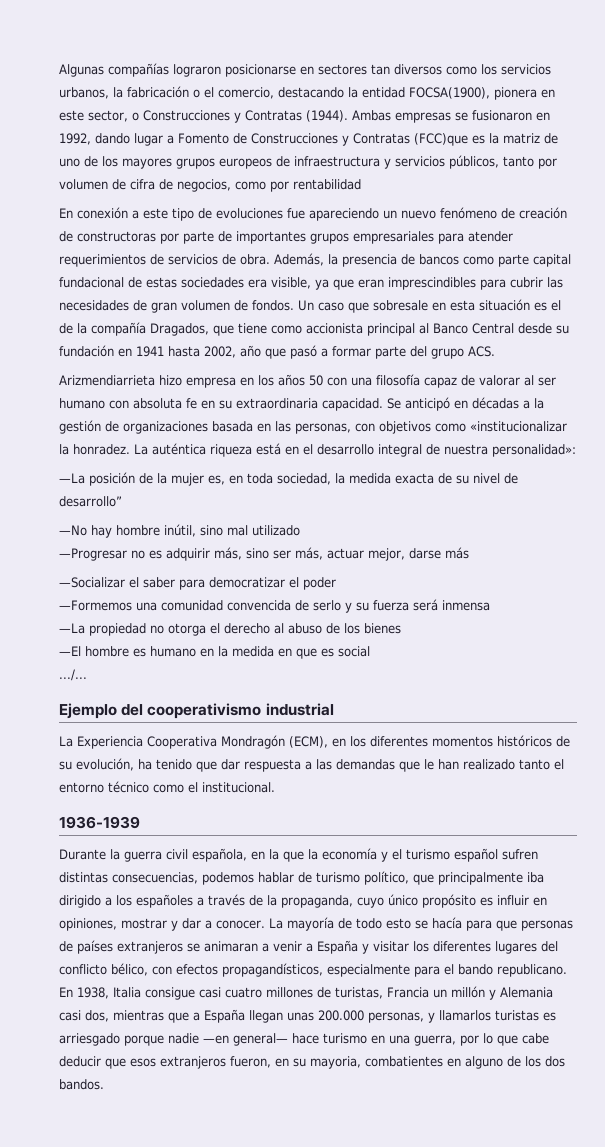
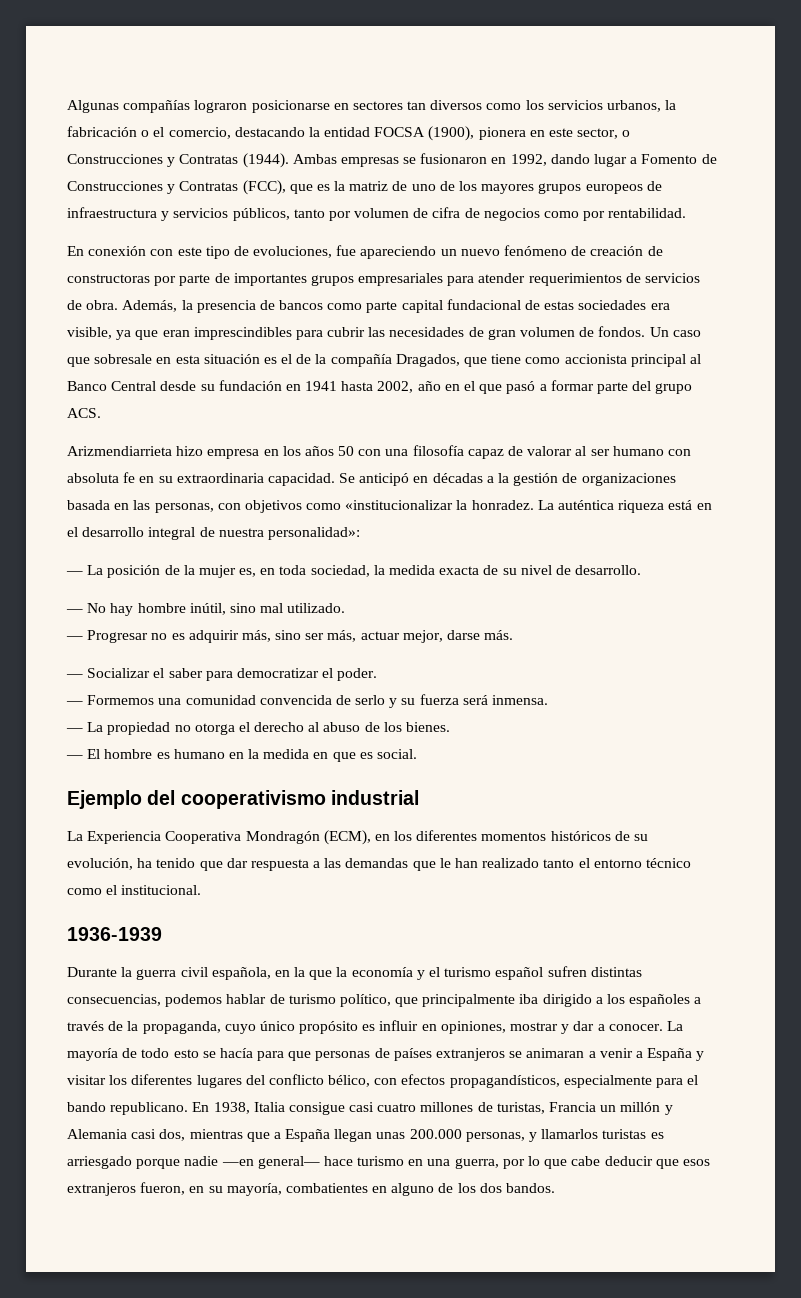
- Algunas compañías lograron posicionarse en sectores tan diversos como los servicios urbanos, la fabricación o el comercio, destacando la entidad FOCSA(1900), pionera en este sector, o Construcciones y Contratas (1944).
+ Algunas compañías lograron posicionarse en sectores tan diversos como los servicios urbanos, la fabricación o el comercio, destacando la entidad FOCSA (1900), pionera en este sector, o Construcciones y Contratas (1944).
- Ambas empresas se fusionaron en 1992, dando lugar a Fomento de Construcciones y Contratas (FCC)que es la matriz de uno de los mayores grupos europeos de infraestructura y servicios públicos, tanto por volumen de cifra de negocios, como por rentabilidad
+ Ambas empresas se fusionaron en 1992, dando lugar a Fomento de Construcciones y Contratas (FCC), que es la matriz de uno de los mayores grupos europeos de infraestructura y servicios públicos, tanto por volumen de cifra de negocios como por rentabilidad.
- En conexión a este tipo de evoluciones fue apareciendo un nuevo fenómeno de creación de constructoras por parte de importantes grupos empresariales para atender requerimientos de servicios de obra.
+ En conexión con este tipo de evoluciones, fue apareciendo un nuevo fenómeno de creación de constructoras por parte de importantes grupos empresariales para atender requerimientos de servicios de obra.
- Un caso que sobresale en esta situación es el de la compañía Dragados, que tiene como accionista principal al Banco Central desde su fundación en 1941 hasta 2002, año que pasó a formar parte del grupo ACS.
+ Un caso que sobresale en esta situación es el de la compañía Dragados, que tiene como accionista principal al Banco Central desde su fundación en 1941 hasta 2002, año en el que pasó a formar parte del grupo ACS.
- —La posición de la mujer es, en toda sociedad, la medida exacta de su nivel de desarrollo”
- —No hay hombre inútil, sino mal utilizado
- —Progresar no es adquirir más, sino ser más, actuar mejor, darse más
- —Socializar el saber para democratizar el poder
- —Formemos una comunidad convencida de serlo y su fuerza será inmensa
- —La propiedad no otorga el derecho al abuso de los bienes
- —El hombre es humano en la medida en que es social
- .../...
+ — La posición de la mujer es, en toda sociedad, la medida exacta de su nivel de desarrollo.
+ — No hay hombre inútil, sino mal utilizado.
+ — Progresar no es adquirir más, sino ser más, actuar mejor, darse más.
+ — Socializar el saber para democratizar el poder.
+ — Formemos una comunidad convencida de serlo y su fuerza será inmensa.
+ — La propiedad no otorga el derecho al abuso de los bienes.
+ — El hombre es humano en la medida en que es social.
- En 1938, Italia consigue casi cuatro millones de turistas, Francia un millón y Alemania casi dos, mientras que a España llegan unas 200.000 personas, y llamarlos turistas es arriesgado porque nadie —en general— hace turismo en una guerra, por lo que cabe deducir que esos extranjeros fueron, en su mayoria, combatientes en alguno de los dos bandos.
+ En 1938, Italia consigue casi cuatro millones de turistas, Francia un millón y Alemania casi dos, mientras que a España llegan unas 200.000 personas, y llamarlos turistas es arriesgado porque nadie —en general— hace turismo en una guerra, por lo que cabe deducir que esos extranjeros fueron, en su mayoría, combatientes en alguno de los dos bandos.

